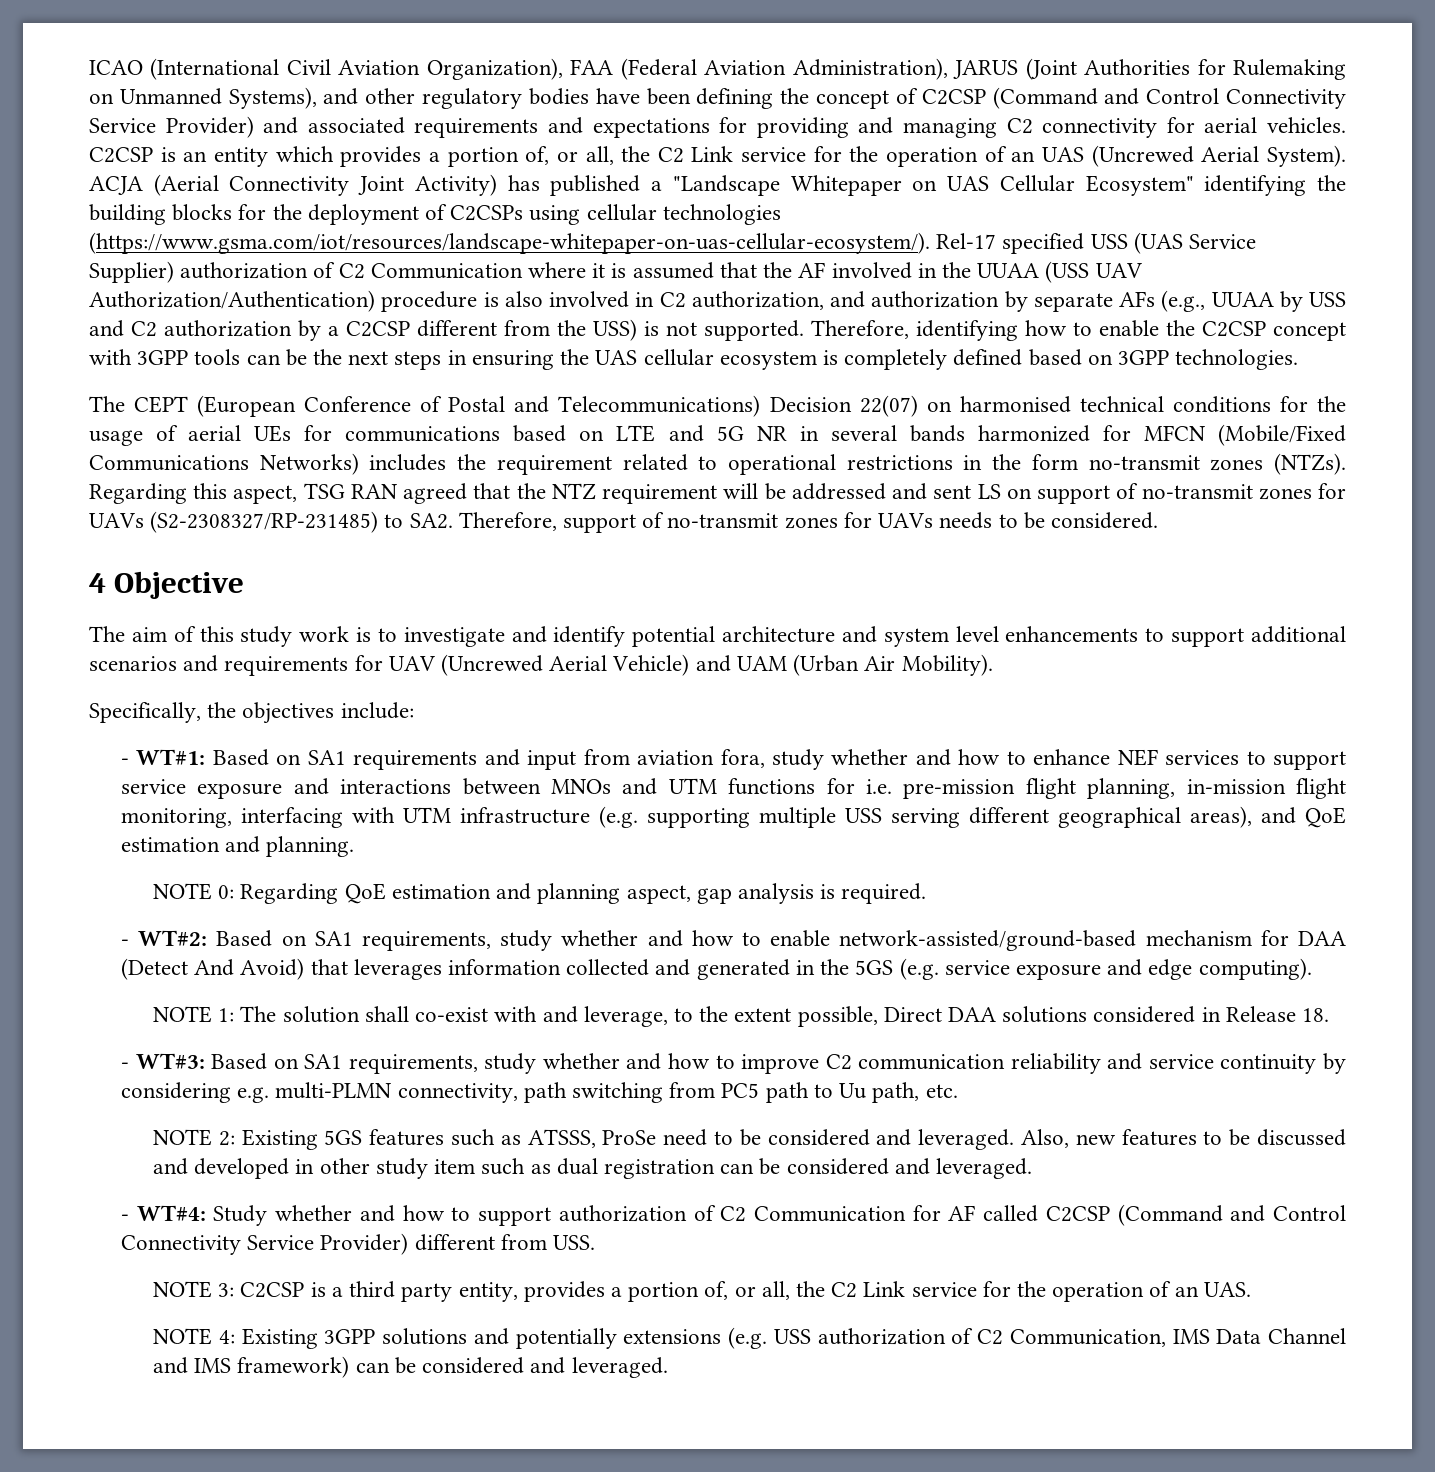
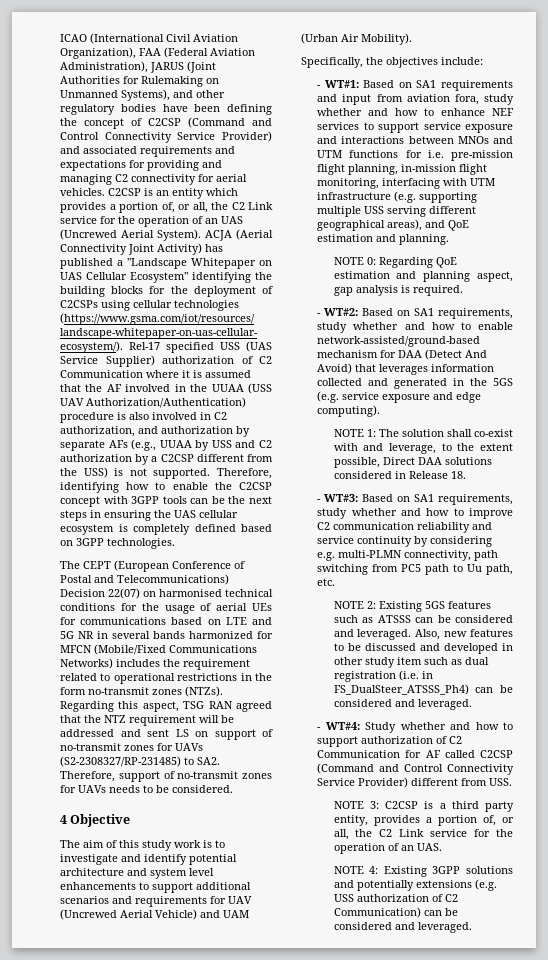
- NOTE 2: Existing 5GS features such as ATSSS, ProSe need to be considered and leveraged.
+ NOTE 2: Existing 5GS features such as ATSSS can be considered and leveraged.
- Also, new features to be discussed and developed in other study item such as dual registration can be considered and leveraged.
+ Also, new features to be discussed and developed in other study item such as dual registration (i.e. in FS_DualSteer_ATSSS_Ph4) can be considered and leveraged.
- NOTE 4: Existing 3GPP solutions and potentially extensions (e.g. USS authorization of C2 Communication, IMS Data Channel and IMS framework) can be considered and leveraged.
+ NOTE 4: Existing 3GPP solutions and potentially extensions (e.g. USS authorization of C2 Communication) can be considered and leveraged.

